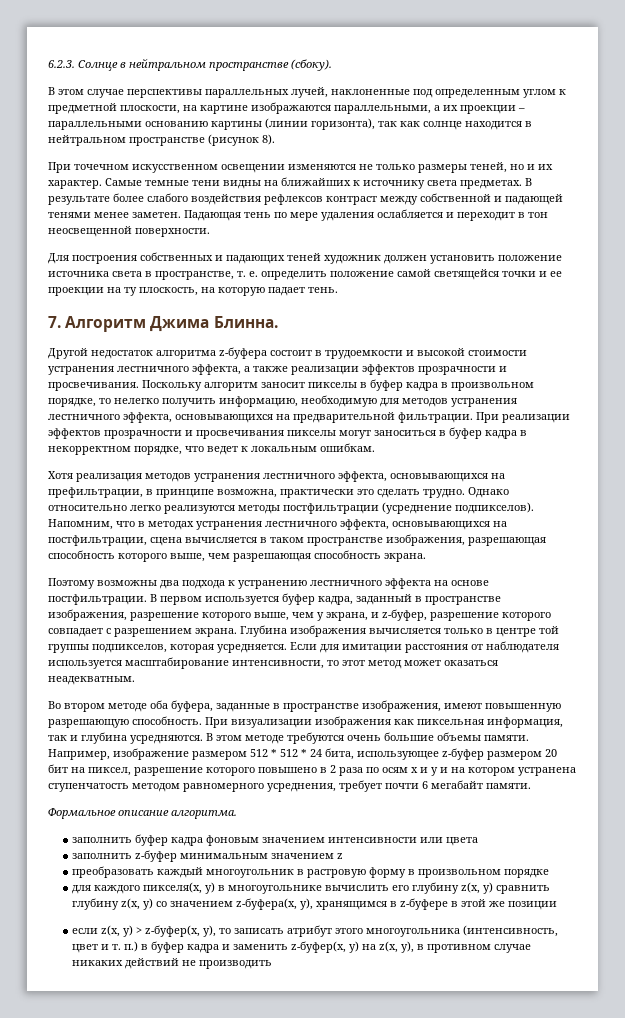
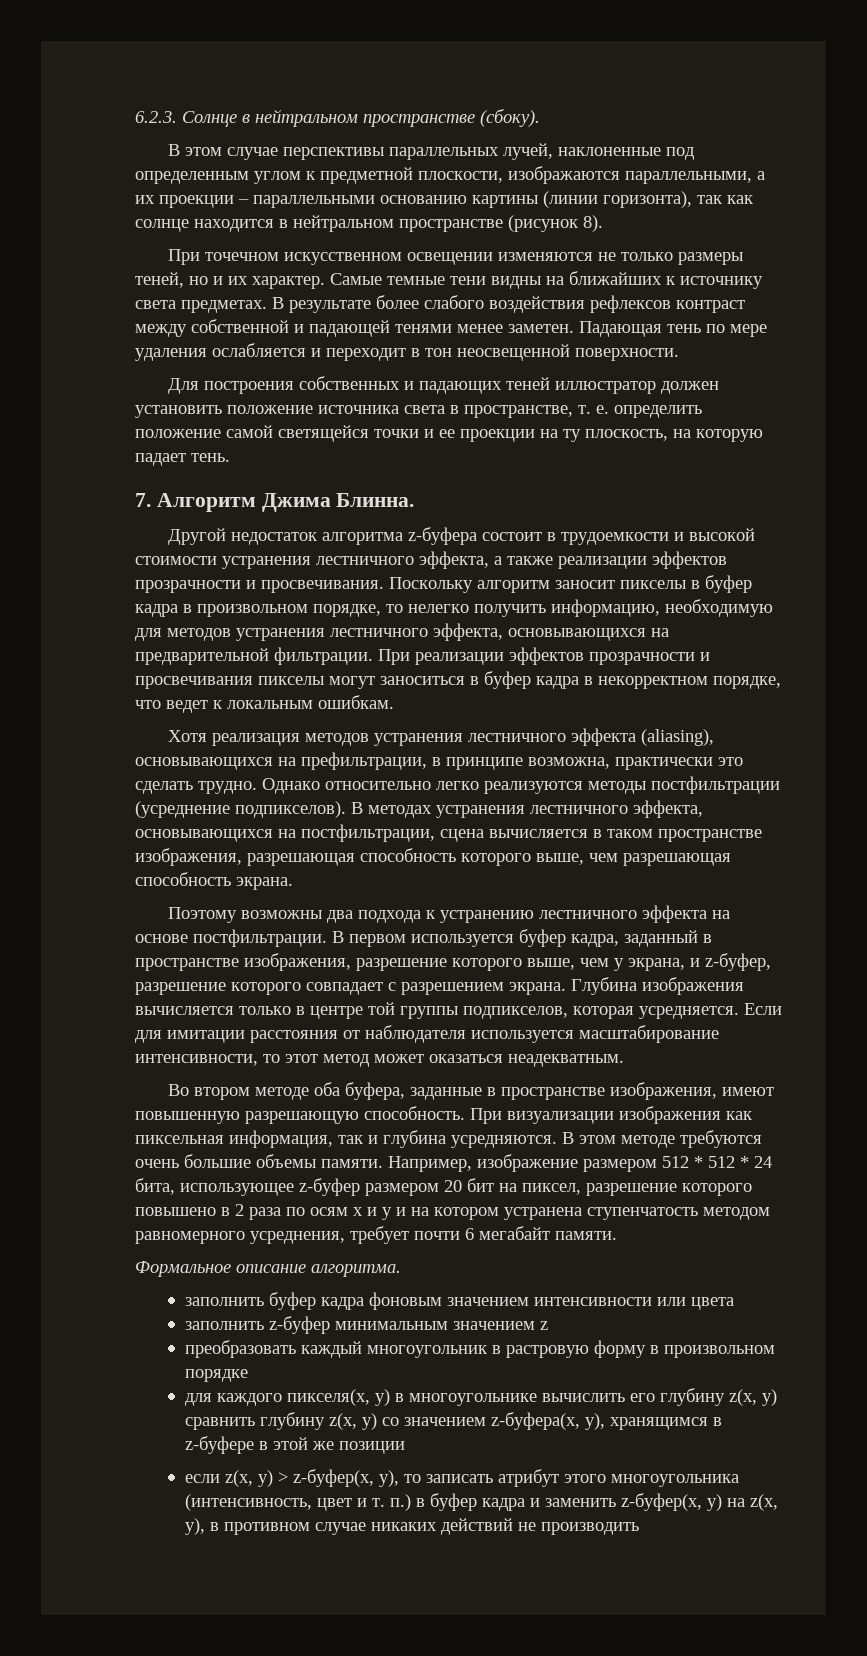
- В этом случае перспективы параллельных лучей, наклоненные под определенным углом к предметной плоскости, на картине изображаются параллельными, а их проекции – параллельными основанию картины (линии горизонта), так как солнце находится в нейтральном пространстве (рисунок 8).
+ В этом случае перспективы параллельных лучей, наклоненные под определенным углом к предметной плоскости, изображаются параллельными, а их проекции – параллельными основанию картины (линии горизонта), так как солнце находится в нейтральном пространстве (рисунок 8).
- Для построения собственных и падающих теней художник должен установить положение источника света в пространстве, т. е. определить положение самой светящейся точки и ее проекции на ту плоскость, на которую падает тень.
+ Для построения собственных и падающих теней иллюстратор должен установить положение источника света в пространстве, т. е. определить положение самой светящейся точки и ее проекции на ту плоскость, на которую падает тень.
- Хотя реализация методов устранения лестничного эффекта, основывающихся на префильтрации, в принципе возможна, практически это сделать трудно.
+ Хотя реализация методов устранения лестничного эффекта (aliasing), основывающихся на префильтрации, в принципе возможна, практически это сделать трудно.
- Напомним, что в методах устранения лестничного эффекта, основывающихся на постфильтрации, сцена вычисляется в таком пространстве изображения, разрешающая способность которого выше, чем разрешающая способность экрана.
+ В методах устранения лестничного эффекта, основывающихся на постфильтрации, сцена вычисляется в таком пространстве изображения, разрешающая способность которого выше, чем разрешающая способность экрана.

